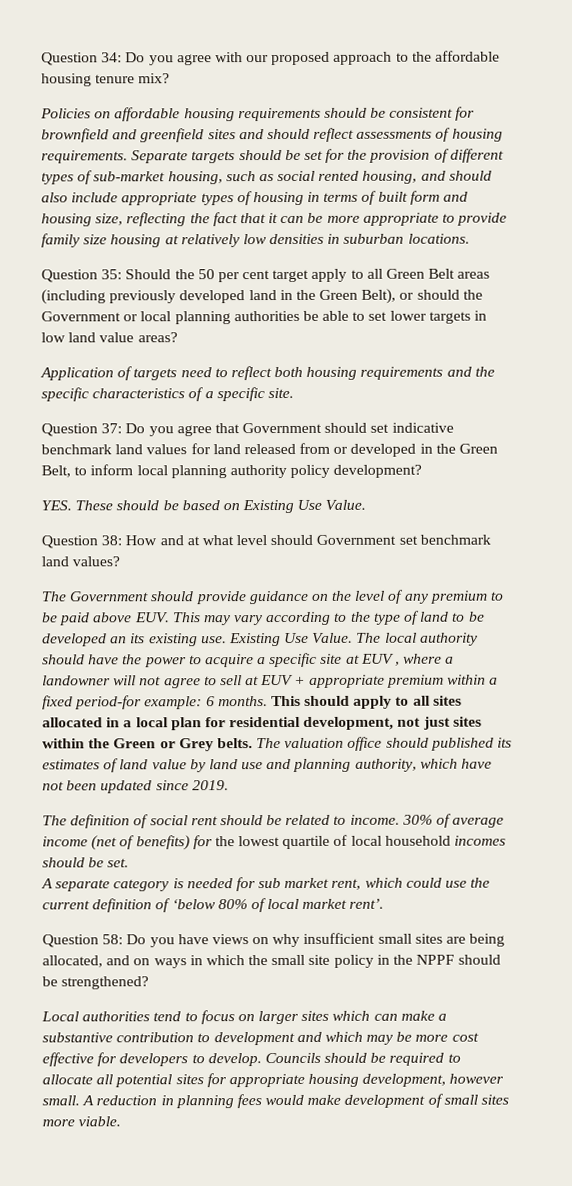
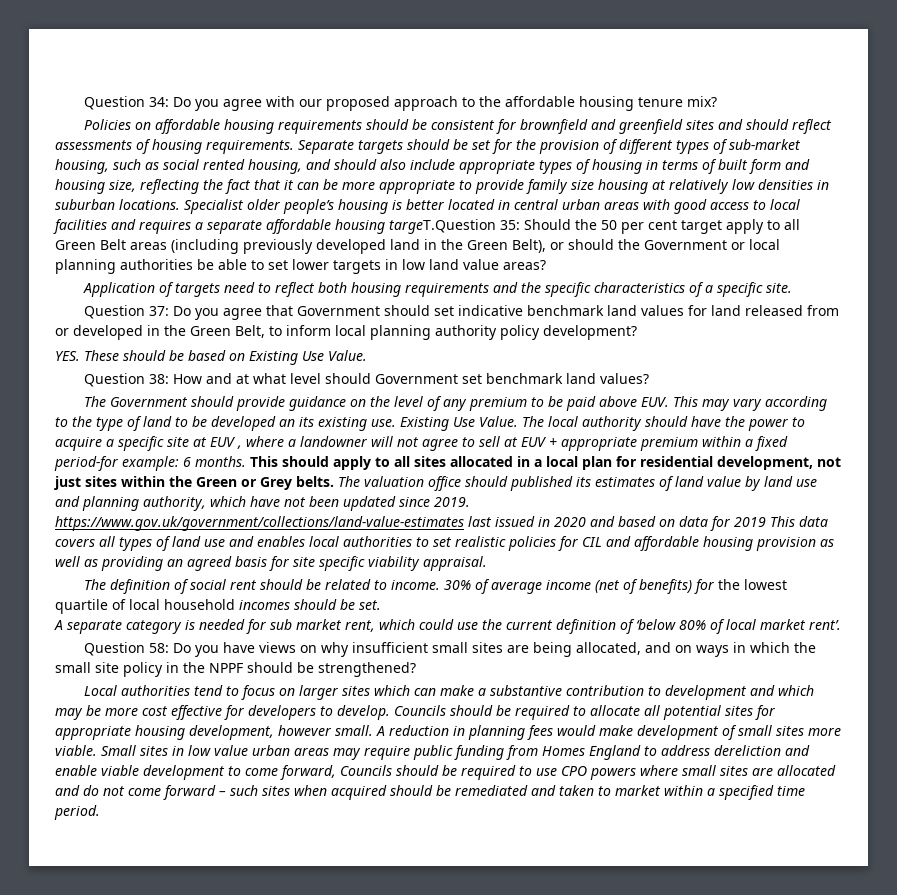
- Separate targets should be set for the provision of different types of sub-market housing, such as social rented housing, and should also include appropriate types of housing in terms of built form and housing size, reflecting the fact that it can be more appropriate to provide family size housing at relatively low densities in suburban locations.
- Question 35:
+ Separate targets should be set for the provision of different types of sub-market housing, such as social rented housing, and should also include appropriate types of housing in terms of built form and housing size, reflecting the fact that it can be more appropriate to provide family size housing at relatively low densities in suburban locations. Specialist older people’s housing is better located in central urban areas with good access to local facilities and requires a separate affordable housing targeT.Question 35:
- The valuation office should published its estimates of land value by land use and planning authority, which have not been updated since 2019.
+ The valuation office should published its estimates of land value by land use and planning authority, which have not been updated since 2019. https://www.gov.uk/government/collections/land-value-estimates last issued in 2020 and based on data for 2019 This data covers all types of land use and enables local authorities to set realistic policies for CIL and affordable housing provision as well as providing an agreed basis for site specific viability appraisal.
+ Small sites in low value urban areas may require public funding from Homes England to address dereliction and enable viable development to come forward, Councils should be required to use CPO powers where small sites are allocated and do not come forward – such sites when acquired should be remediated and taken to market within a specified time period.

